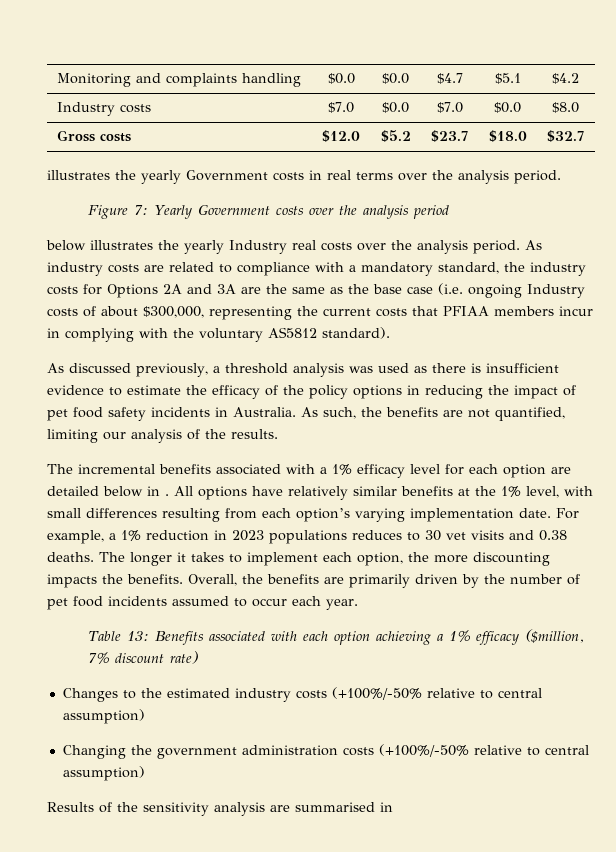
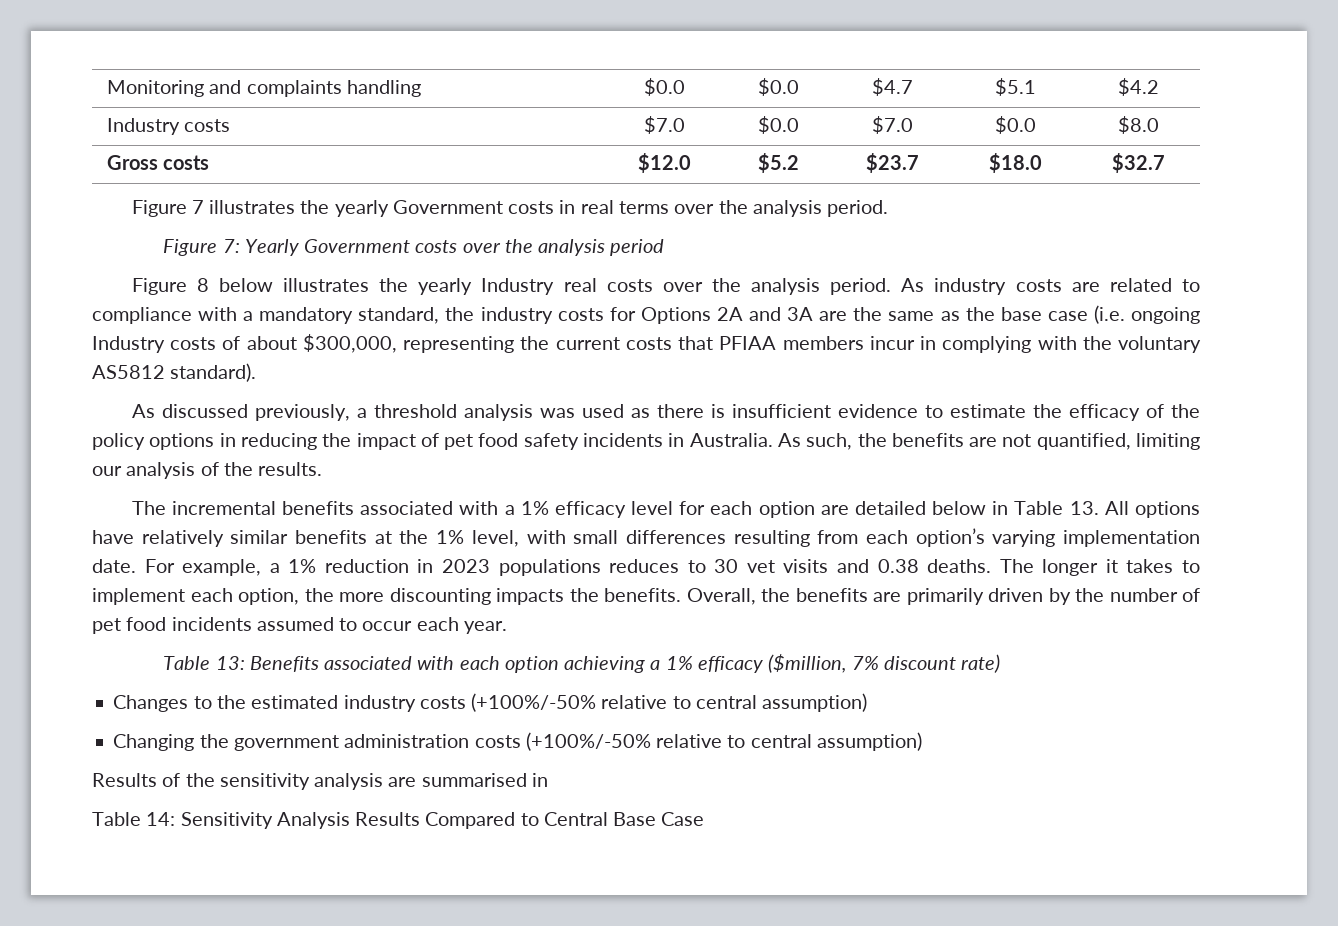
- illustrates the yearly Government costs in real terms over the analysis period.
+ Figure 7 illustrates the yearly Government costs in real terms over the analysis period.
- below illustrates the yearly Industry real costs over the analysis period.
+ Figure 8 below illustrates the yearly Industry real costs over the analysis period.
- The incremental benefits associated with a 1% efficacy level for each option are detailed below in . All options have relatively similar benefits at the 1% level, with small differences resulting from each option’s varying implementation date.
+ The incremental benefits associated with a 1% efficacy level for each option are detailed below in Table 13. All options have relatively similar benefits at the 1% level, with small differences resulting from each option’s varying implementation date.
+ Table 14: Sensitivity Analysis Results Compared to Central Base Case

